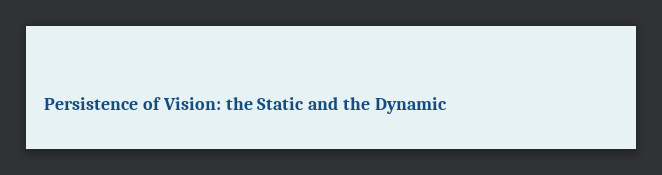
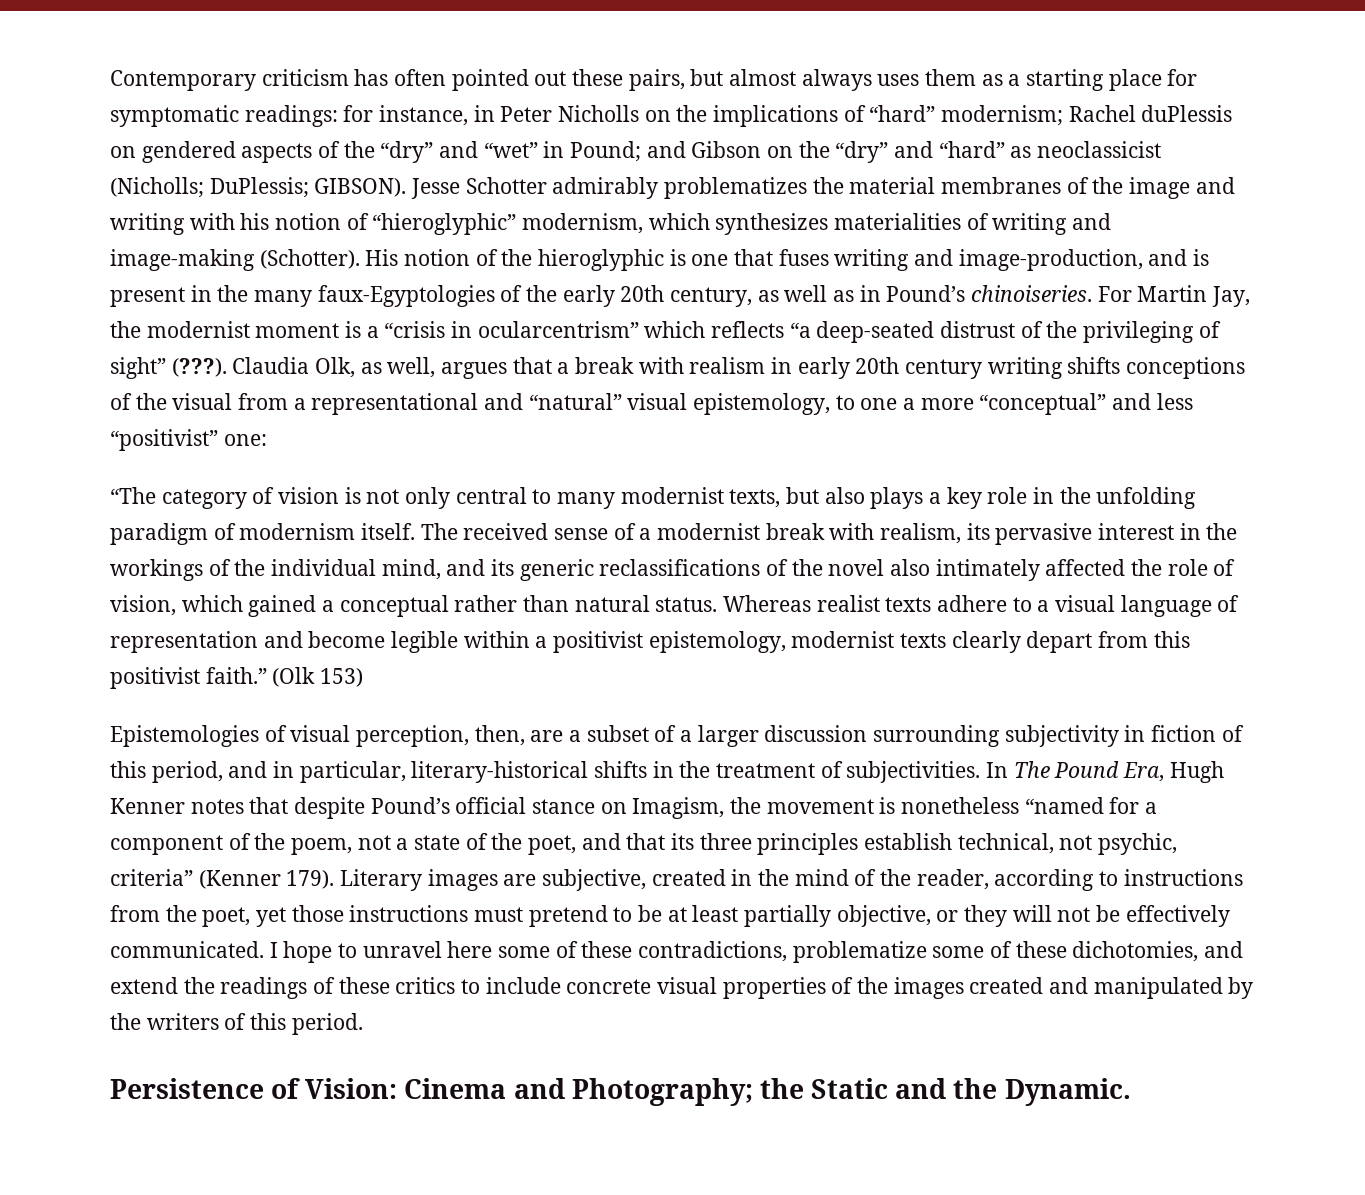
- Persistence of Vision: the Static and the Dynamic
+ Contemporary criticism has often pointed out these pairs, but almost always uses them as a starting place for symptomatic readings: for instance, in Peter Nicholls on the implications of “hard” modernism; Rachel duPlessis on gendered aspects of the “dry” and “wet” in Pound; and Gibson on the “dry” and “hard” as neoclassicist (Nicholls; DuPlessis; GIBSON). Jesse Schotter admirably problematizes the material membranes of the image and writing with his notion of “hieroglyphic” modernism, which synthesizes materialities of writing and image-making (Schotter). His notion of the hieroglyphic is one that fuses writing and image-production, and is present in the many faux-Egyptologies of the early 20th century, as well as in Pound’s chinoiseries. For Martin Jay, the modernist moment is a “crisis in ocularcentrism” which reflects “a deep-seated distrust of the privileging of sight” (???). Claudia Olk, as well, argues that a break with realism in early 20th century writing shifts conceptions of the visual from a representational and “natural” visual epistemology, to one a more “conceptual” and less “positivist” one:
+ “The category of vision is not only central to many modernist texts, but also plays a key role in the unfolding paradigm of modernism itself. The received sense of a modernist break with realism, its pervasive interest in the workings of the individual mind, and its generic reclassifications of the novel also intimately affected the role of vision, which gained a conceptual rather than natural status. Whereas realist texts adhere to a visual language of representation and become legible within a positivist epistemology, modernist texts clearly depart from this positivist faith.” (Olk 153)
+ Epistemologies of visual perception, then, are a subset of a larger discussion surrounding subjectivity in fiction of this period, and in particular, literary-historical shifts in the treatment of subjectivities. In The Pound Era, Hugh Kenner notes that despite Pound’s official stance on Imagism, the movement is nonetheless “named for a component of the poem, not a state of the poet, and that its three principles establish technical, not psychic, criteria” (Kenner 179). Literary images are subjective, created in the mind of the reader, according to instructions from the poet, yet those instructions must pretend to be at least partially objective, or they will not be effectively communicated. I hope to unravel here some of these contradictions, problematize some of these dichotomies, and extend the readings of these critics to include concrete visual properties of the images created and manipulated by the writers of this period.
+ Persistence of Vision: Cinema and Photography; the Static and the Dynamic.

